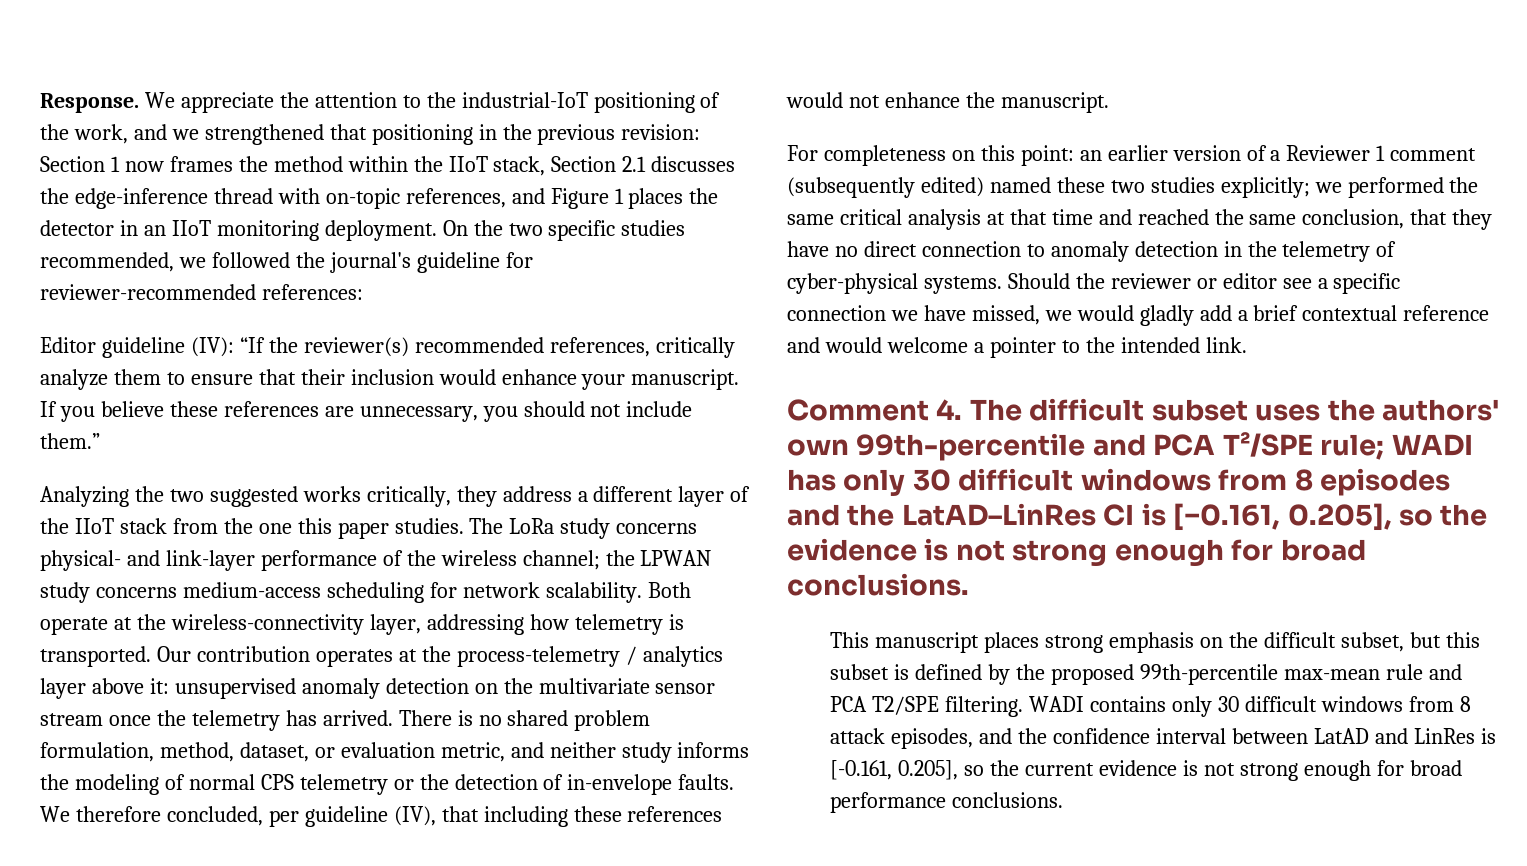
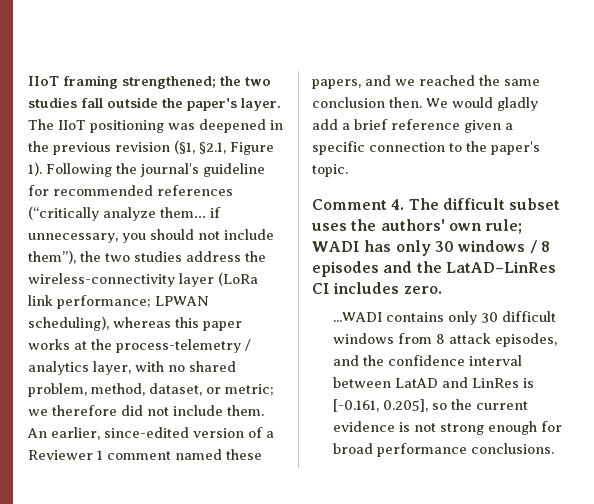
- Response. We appreciate the attention to the industrial-IoT positioning of the work, and we strengthened that positioning in the previous revision: Section 1 now frames the method within the IIoT stack, Section 2.1 discusses the edge-inference thread with on-topic references, and Figure 1 places the detector in an IIoT monitoring deployment. On the two specific studies recommended, we followed the journal's guideline for reviewer-recommended references:
- Editor guideline (IV): “If the reviewer(s) recommended references, critically analyze them to ensure that their inclusion would enhance your manuscript. If you believe these references are unnecessary, you should not include them.”
- Analyzing the two suggested works critically, they address a different layer of the IIoT stack from the one this paper studies. The LoRa study concerns physical- and link-layer performance of the wireless channel; the LPWAN study concerns medium-access scheduling for network scalability. Both operate at the wireless-connectivity layer, addressing how telemetry is transported. Our contribution operates at the process-telemetry / analytics layer above it: unsupervised anomaly detection on the multivariate sensor stream once the telemetry has arrived. There is no shared problem formulation, method, dataset, or evaluation metric, and neither study informs the modeling of normal CPS telemetry or the detection of in-envelope faults. We therefore concluded, per guideline (IV), that including these references would not enhance the manuscript.
- For completeness on this point: an earlier version of a Reviewer 1 comment (subsequently edited) named these two studies explicitly; we performed the same critical analysis at that time and reached the same conclusion, that they have no direct connection to anomaly detection in the telemetry of cyber-physical systems. Should the reviewer or editor see a specific connection we have missed, we would gladly add a brief contextual reference and would welcome a pointer to the intended link.
+ IIoT framing strengthened; the two studies fall outside the paper's layer. The IIoT positioning was deepened in the previous revision (§1, §2.1, Figure 1). Following the journal's guideline for recommended references (“critically analyze them… if unnecessary, you should not include them”), the two studies address the wireless-connectivity layer (LoRa link performance; LPWAN scheduling), whereas this paper works at the process-telemetry / analytics layer, with no shared problem, method, dataset, or metric; we therefore did not include them. An earlier, since-edited version of a Reviewer 1 comment named these papers, and we reached the same conclusion then. We would gladly add a brief reference given a specific connection to the paper's topic.
- Comment 4. The difficult subset uses the authors' own 99th-percentile and PCA T²/SPE rule; WADI has only 30 difficult windows from 8 episodes and the LatAD–LinRes CI is [−0.161, 0.205], so the evidence is not strong enough for broad conclusions.
- This manuscript places strong emphasis on the difficult subset, but this subset is defined by the proposed 99th-percentile max-mean rule and PCA T2/SPE filtering. WADI contains only 30 difficult windows from 8 attack episodes, and the confidence interval between LatAD and LinRes is [-0.161, 0.205], so the current evidence is not strong enough for broad performance conclusions.
+ Comment 4. The difficult subset uses the authors' own rule; WADI has only 30 windows / 8 episodes and the LatAD–LinRes CI includes zero.
+ ...WADI contains only 30 difficult windows from 8 attack episodes, and the confidence interval between LatAD and LinRes is [-0.161, 0.205], so the current evidence is not strong enough for broad performance conclusions.

